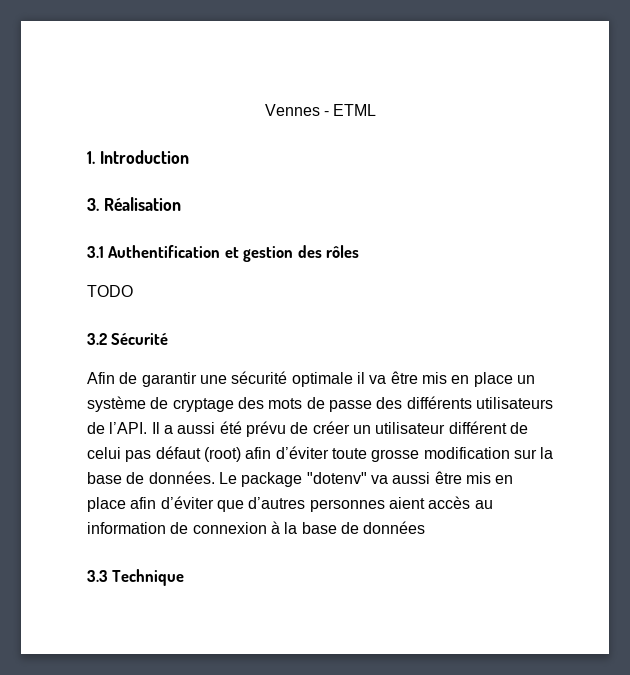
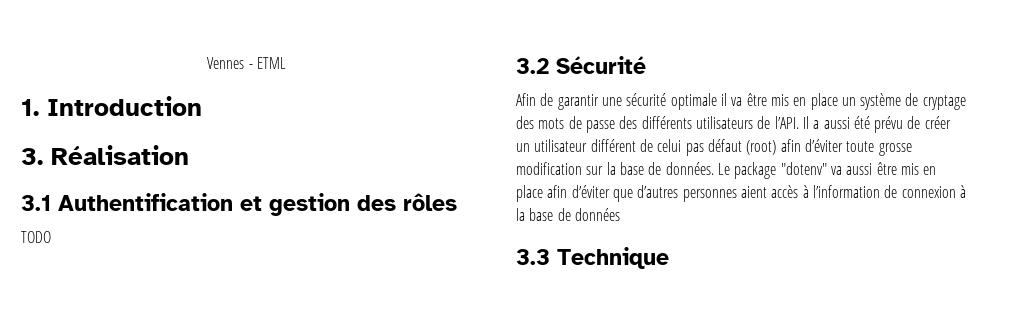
- Le package "dotenv" va aussi être mis en place afin d’éviter que d’autres personnes aient accès au information de connexion à la base de données
+ Le package "dotenv" va aussi être mis en place afin d’éviter que d’autres personnes aient accès à l’information de connexion à la base de données

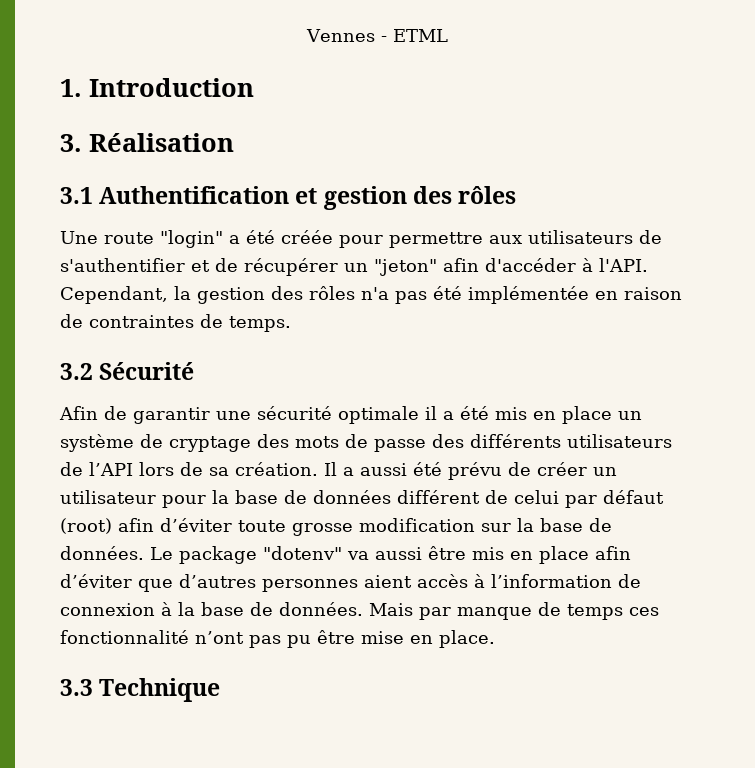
- TODO
+ Une route "login" a été créée pour permettre aux utilisateurs de s'authentifier et de récupérer un "jeton" afin d'accéder à l'API. Cependant, la gestion des rôles n'a pas été implémentée en raison de contraintes de temps.
- Afin de garantir une sécurité optimale il va être mis en place un système de cryptage des mots de passe des différents utilisateurs de l’API.
+ Afin de garantir une sécurité optimale il a été mis en place un système de cryptage des mots de passe des différents utilisateurs de l’API lors de sa création.
- Il a aussi été prévu de créer un utilisateur différent de celui pas défaut (root) afin d’éviter toute grosse modification sur la base de données.
+ Il a aussi été prévu de créer un utilisateur pour la base de données différent de celui par défaut (root) afin d’éviter toute grosse modification sur la base de données.
- Le package "dotenv" va aussi être mis en place afin d’éviter que d’autres personnes aient accès à l’information de connexion à la base de données
+ Le package "dotenv" va aussi être mis en place afin d’éviter que d’autres personnes aient accès à l’information de connexion à la base de données. Mais par manque de temps ces fonctionnalité n’ont pas pu être mise en place.

